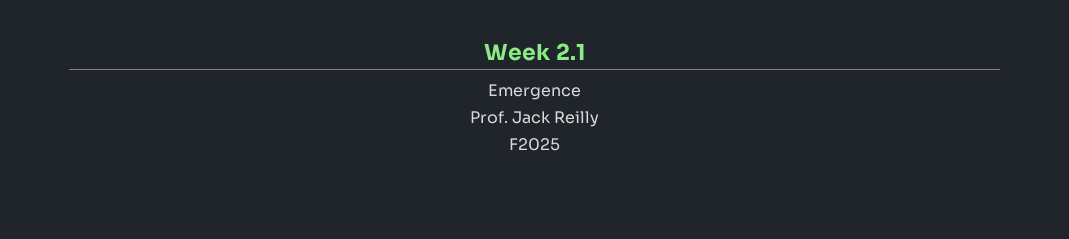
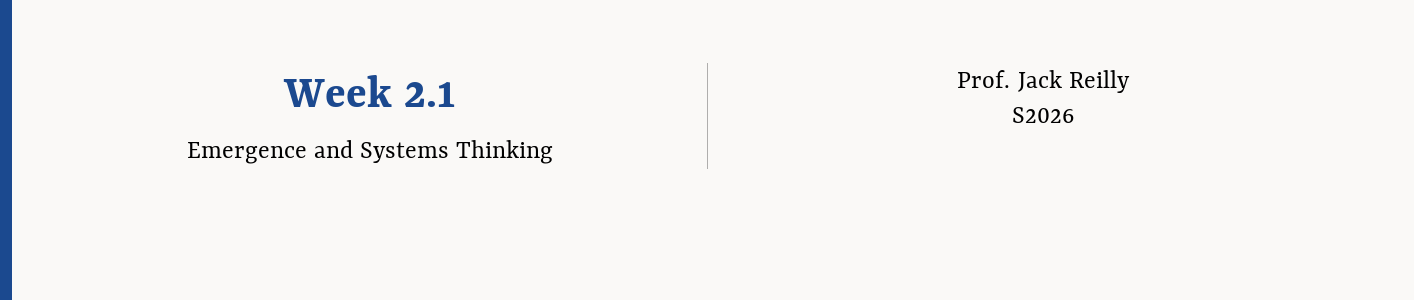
- Emergence
+ Emergence and Systems Thinking
- F2025
+ S2026

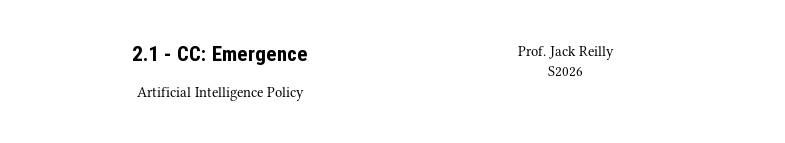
- Week 2.1
- Emergence and Systems Thinking
+ 2.1 - CC: Emergence
+ Artificial Intelligence Policy

